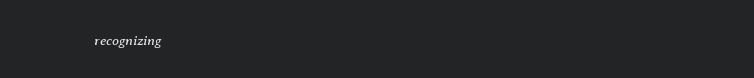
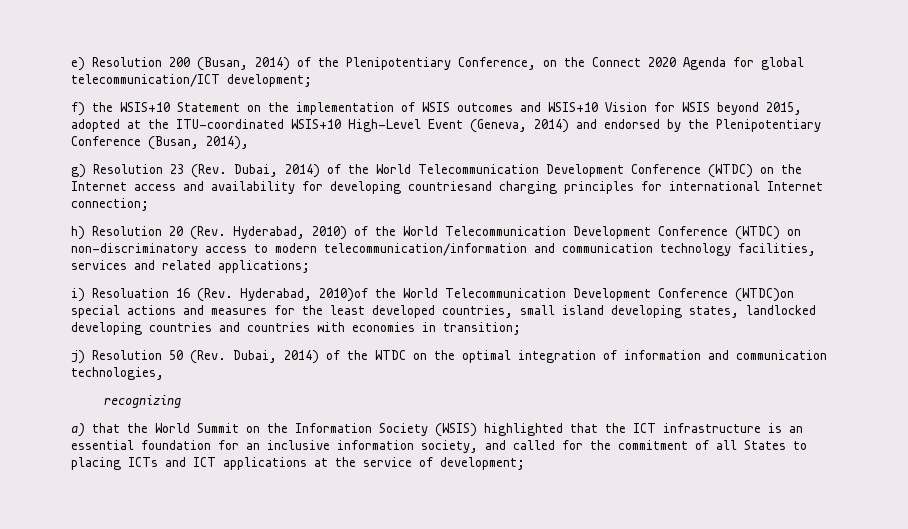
+ e) Resolution 200 (Busan, 2014) of the Plenipotentiary Conference, on the Connect 2020 Agenda for global telecommunication/ICT development;
+ f) the WSIS+10 Statement on the implementation of WSIS outcomes and WSIS+10 Vision for WSIS beyond 2015, adopted at the ITU-coordinated WSIS+10 High-Level Event (Geneva, 2014) and endorsed by the Plenipotentiary Conference (Busan, 2014),
+ g) Resolution 23 (Rev. Dubai, 2014) of the World Telecommunication Development Conference (WTDC) on the Internet access and availability for developing countriesand charging principles for international Internet connection;
+ h) Resolution 20 (Rev. Hyderabad, 2010) of the World Telecommunication Development Conference (WTDC) on non-discriminatory access to modern telecommunication/information and communication technology facilities, services and related applications;
+ i) Resoluation 16 (Rev. Hyderabad, 2010)of the World Telecommunication Development Conference (WTDC)on special actions and measures for the least developed countries, small island developing states, landlocked developing countries and countries with economies in transition;
+ j) Resolution 50 (Rev. Dubai, 2014) of the WTDC on the optimal integration of information and communication technologies,
  recognizing
+ a) that the World Summit on the Information Society (WSIS) highlighted that the ICT infrastructure is an essential foundation for an inclusive information society, and called for the commitment of all States to placing ICTs and ICT applications at the service of development;

